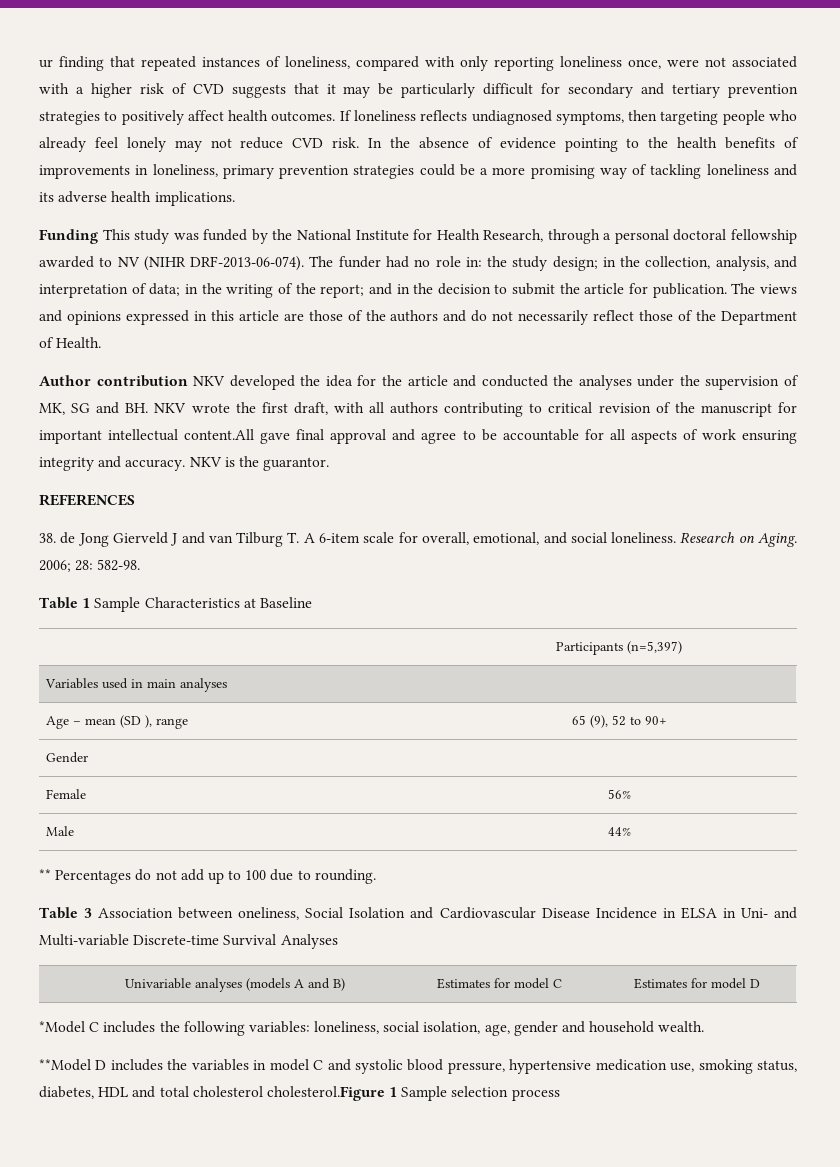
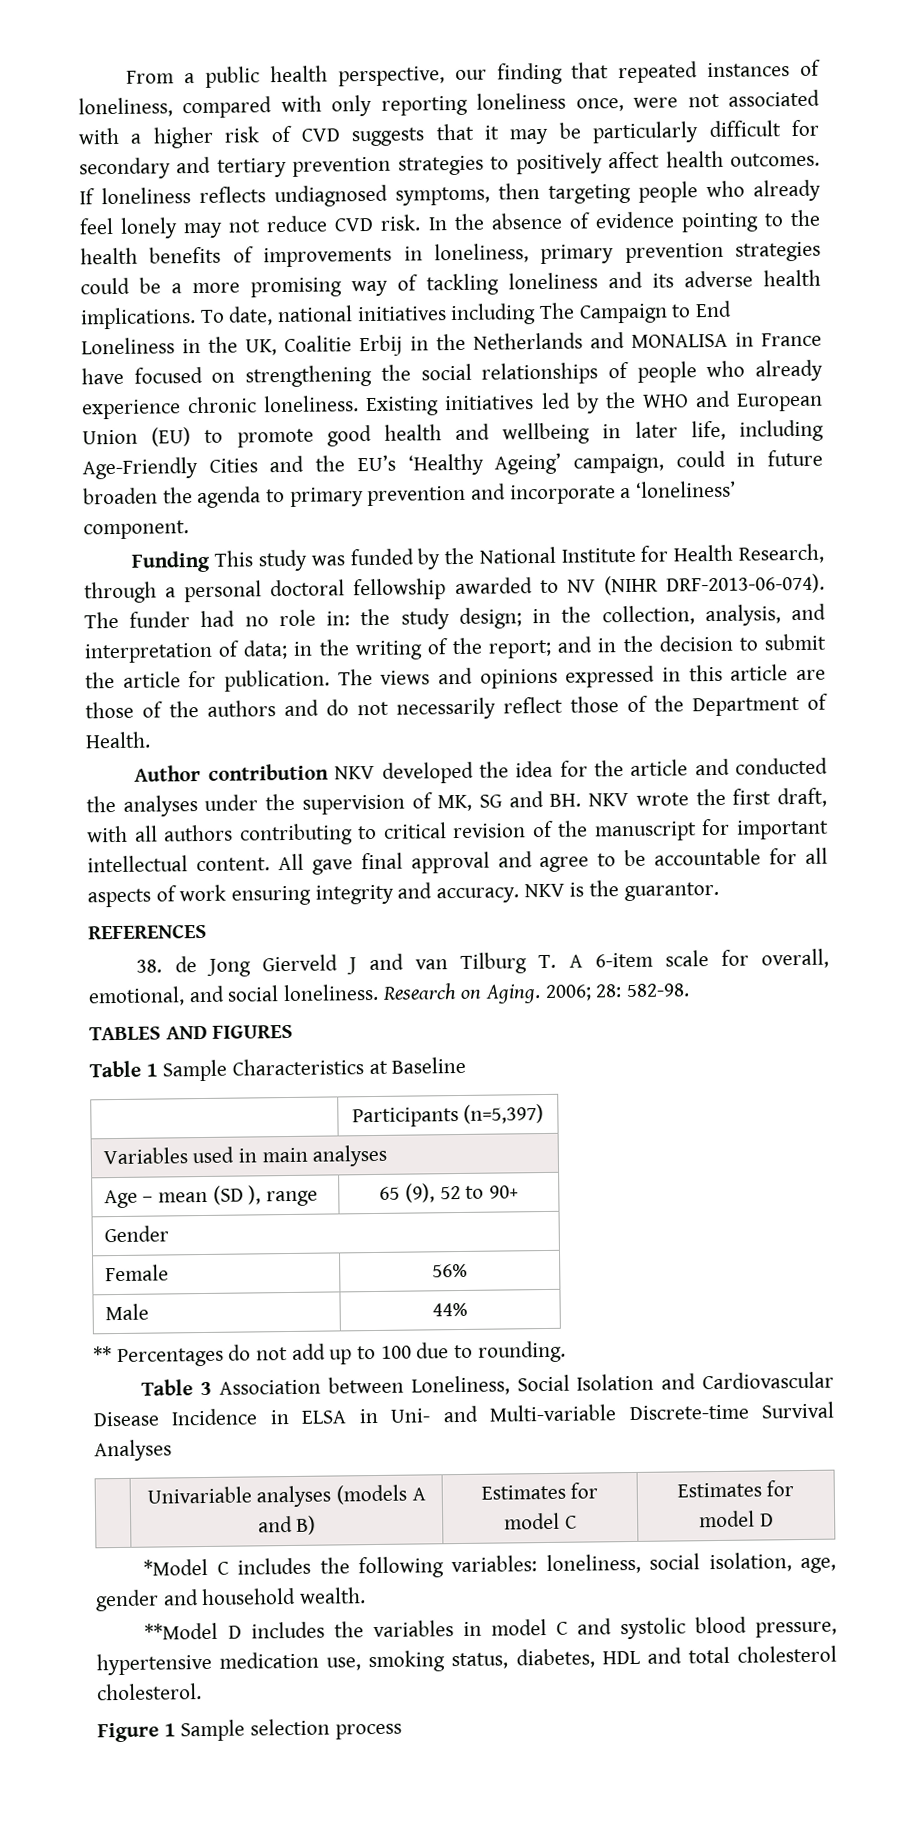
- ur finding that repeated instances of loneliness, compared with only reporting loneliness once, were not associated with a higher risk of CVD suggests that it may be particularly difficult for secondary and tertiary prevention strategies to positively affect health outcomes.
+ From a public health perspective, our finding that repeated instances of loneliness, compared with only reporting loneliness once, were not associated with a higher risk of CVD suggests that it may be particularly difficult for secondary and tertiary prevention strategies to positively affect health outcomes.
+ To date, national initiatives including The Campaign to End Loneliness in the UK, Coalitie Erbij in the Netherlands and MONALISA in France have focused on strengthening the social relationships of people who already experience chronic loneliness. Existing initiatives led by the WHO and European Union (EU) to promote good health and wellbeing in later life, including Age-Friendly Cities and the EU’s ‘Healthy Ageing’ campaign, could in future broaden the agenda to primary prevention and incorporate a ‘loneliness’ component.
- Author contribution NKV developed the idea for the article and conducted the analyses under the supervision of MK, SG and BH. NKV wrote the first draft, with all authors contributing to critical revision of the manuscript for important intellectual content.All gave final approval and agree to be accountable for all aspects of work ensuring integrity and accuracy.
+ Author contribution NKV developed the idea for the article and conducted the analyses under the supervision of MK, SG and BH. NKV wrote the first draft, with all authors contributing to critical revision of the manuscript for important intellectual content. All gave final approval and agree to be accountable for all aspects of work ensuring integrity and accuracy.
+ TABLES AND FIGURES
- Table 3 Association between oneliness, Social Isolation and Cardiovascular Disease Incidence in ELSA in Uni- and Multi-variable Discrete-time Survival Analyses
+ Table 3 Association between Loneliness, Social Isolation and Cardiovascular Disease Incidence in ELSA in Uni- and Multi-variable Discrete-time Survival Analyses
- **Model D includes the variables in model C and systolic blood pressure, hypertensive medication use, smoking status, diabetes, HDL and total cholesterol cholesterol.Figure 1 Sample selection process
+ **Model D includes the variables in model C and systolic blood pressure, hypertensive medication use, smoking status, diabetes, HDL and total cholesterol cholesterol.
+ Figure 1 Sample selection process

